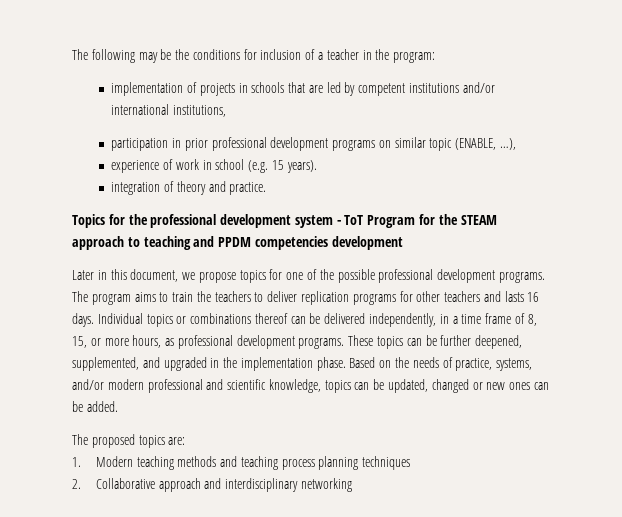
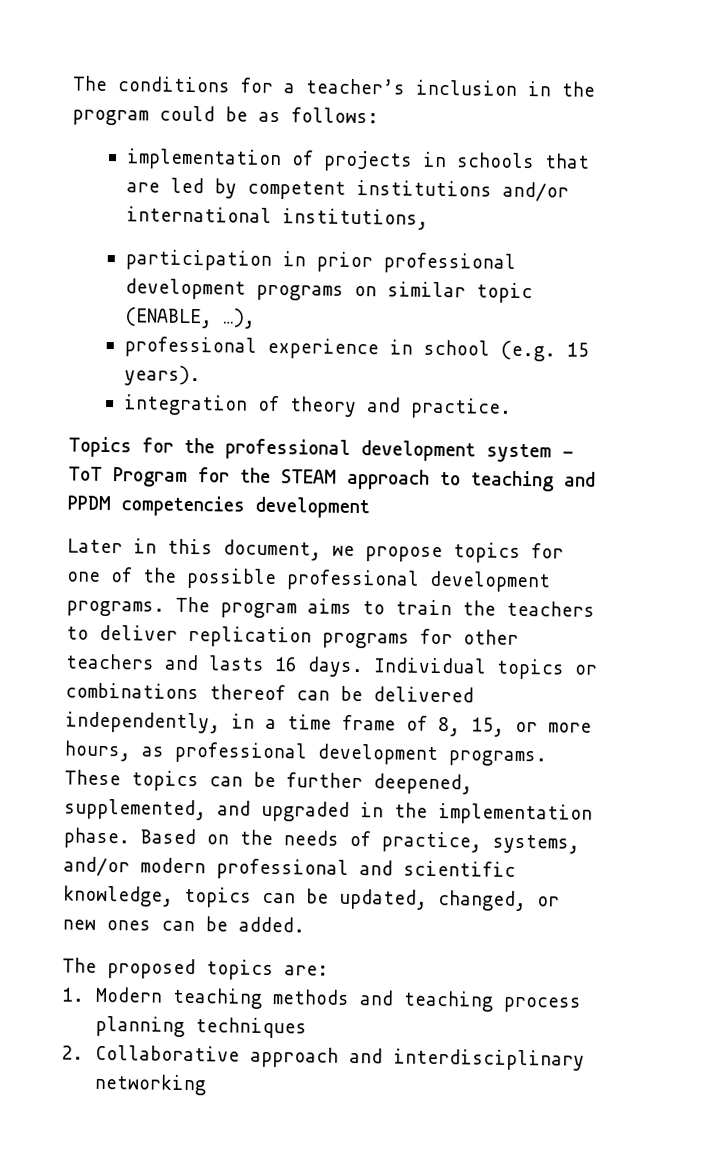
- The following may be the conditions for inclusion of a teacher in the program:
+ The conditions for a teacher’s inclusion in the program could be as follows:
- experience of work in school (e.g. 15 years).
+ professional experience in school (e.g. 15 years).
- Based on the needs of practice, systems, and/or modern professional and scientific knowledge, topics can be updated, changed or new ones can be added.
+ Based on the needs of practice, systems, and/or modern professional and scientific knowledge, topics can be updated, changed, or new ones can be added.

